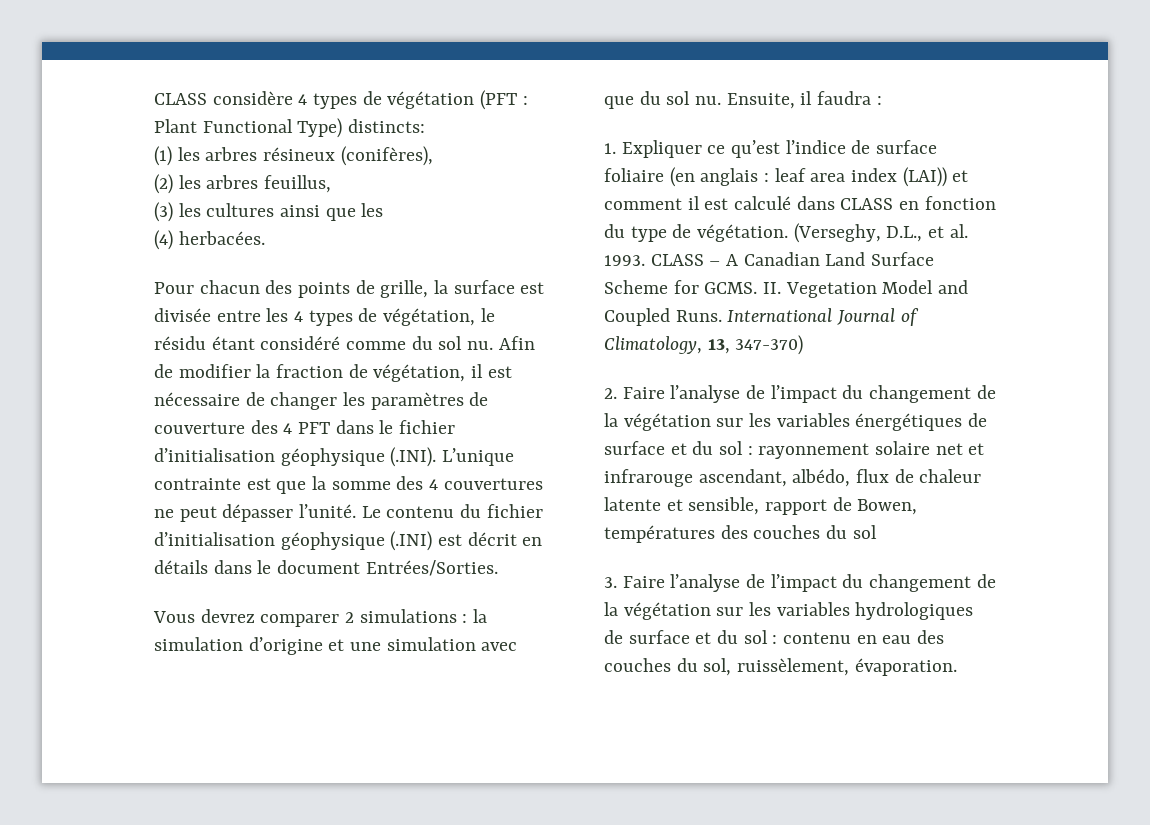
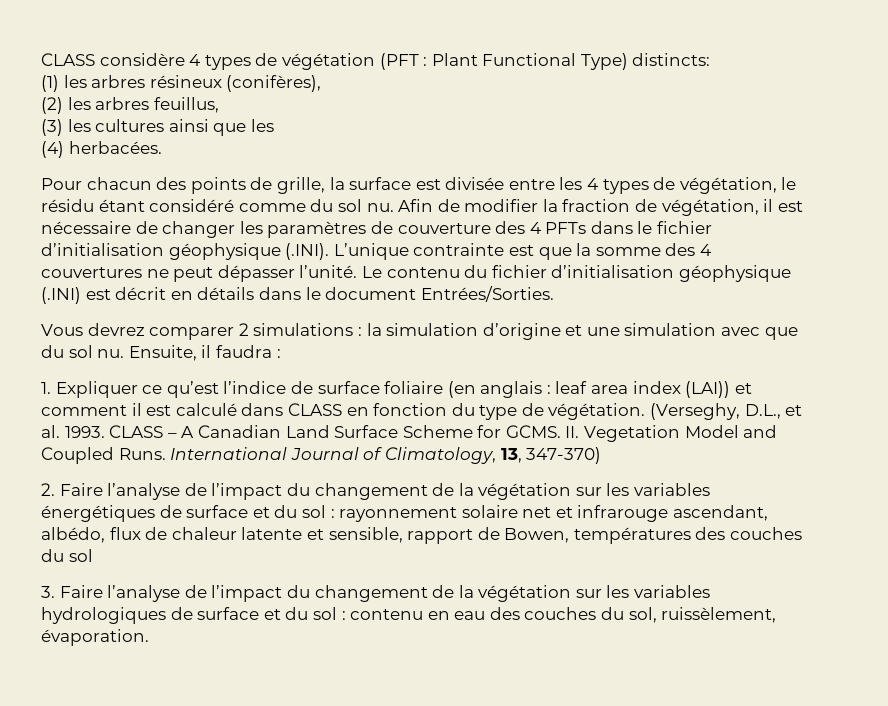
- Afin de modifier la fraction de végétation, il est nécessaire de changer les paramètres de couverture des 4 PFT dans le fichier d’initialisation géophysique (.INI). L’unique contrainte est que la somme des 4 couvertures ne peut dépasser l’unité.
+ Afin de modifier la fraction de végétation, il est nécessaire de changer les paramètres de couverture des 4 PFTs dans le fichier d’initialisation géophysique (.INI). L’unique contrainte est que la somme des 4 couvertures ne peut dépasser l’unité.

